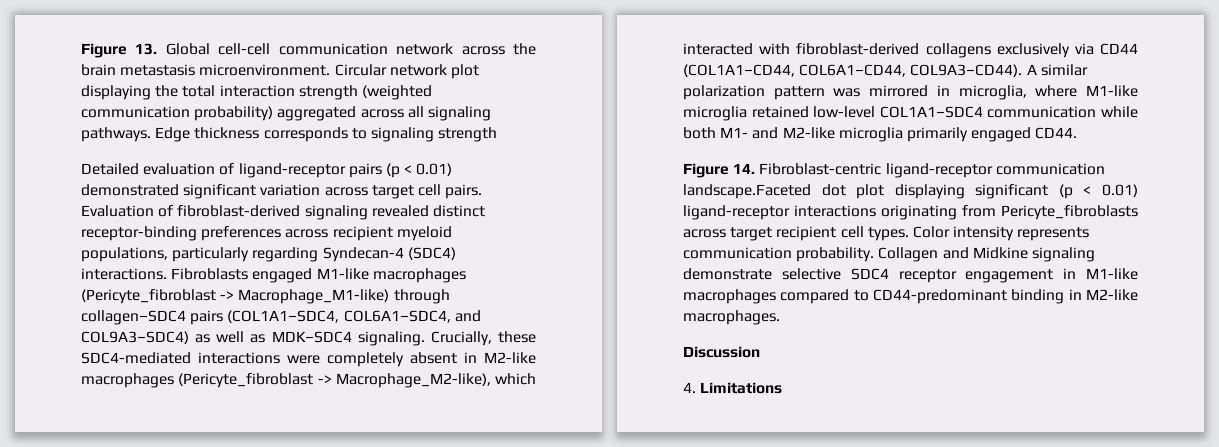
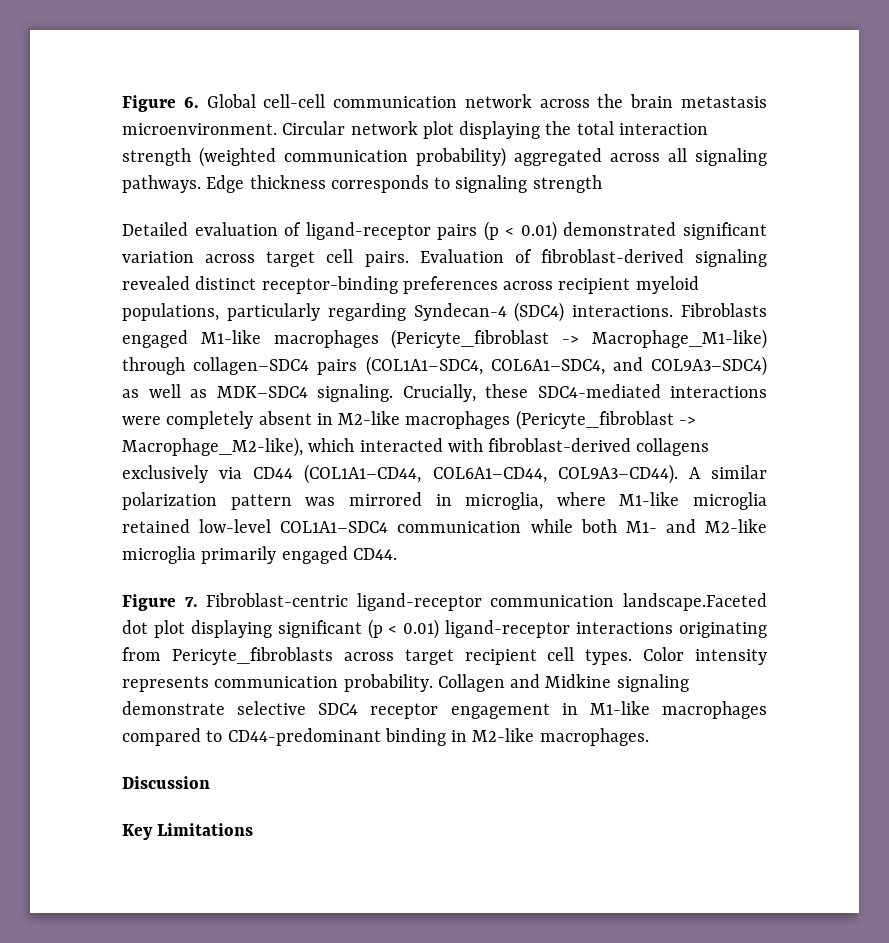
- Figure 13. Global cell-cell communication network across the brain metastasis microenvironment.
+ Figure 6. Global cell-cell communication network across the brain metastasis microenvironment.
- Figure 14. Fibroblast-centric ligand-receptor communication landscape.Faceted dot plot displaying significant (p < 0.01) ligand-receptor interactions originating from Pericyte_fibroblasts across target recipient cell types.
+ Figure 7. Fibroblast-centric ligand-receptor communication landscape.Faceted dot plot displaying significant (p < 0.01) ligand-receptor interactions originating from Pericyte_fibroblasts across target recipient cell types.
- 4. Limitations
+ Key Limitations

